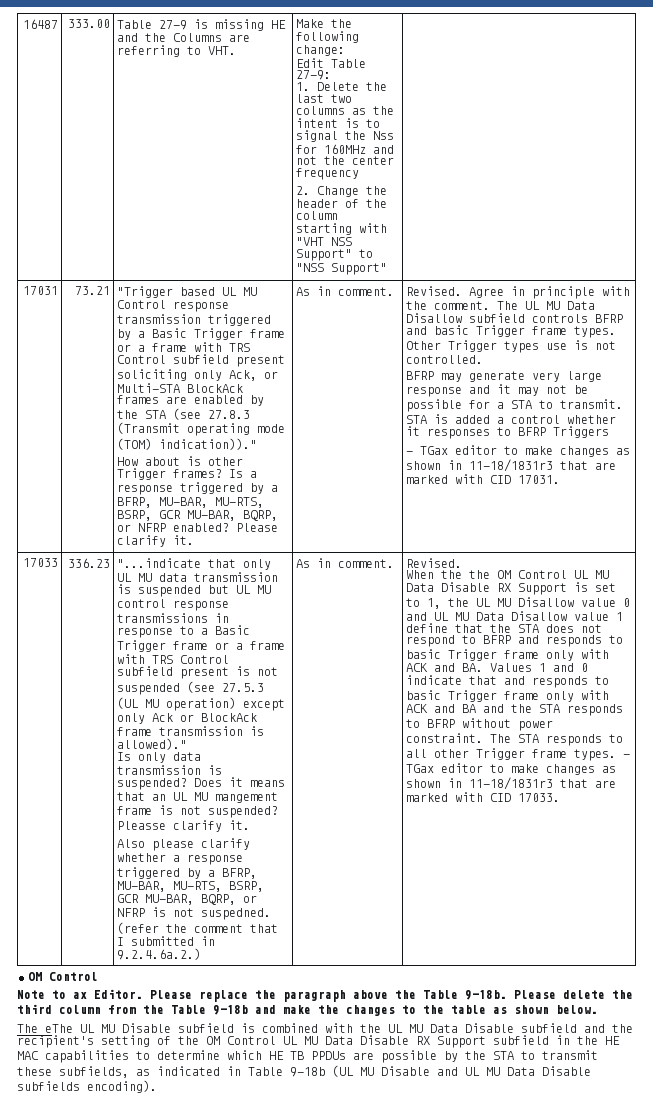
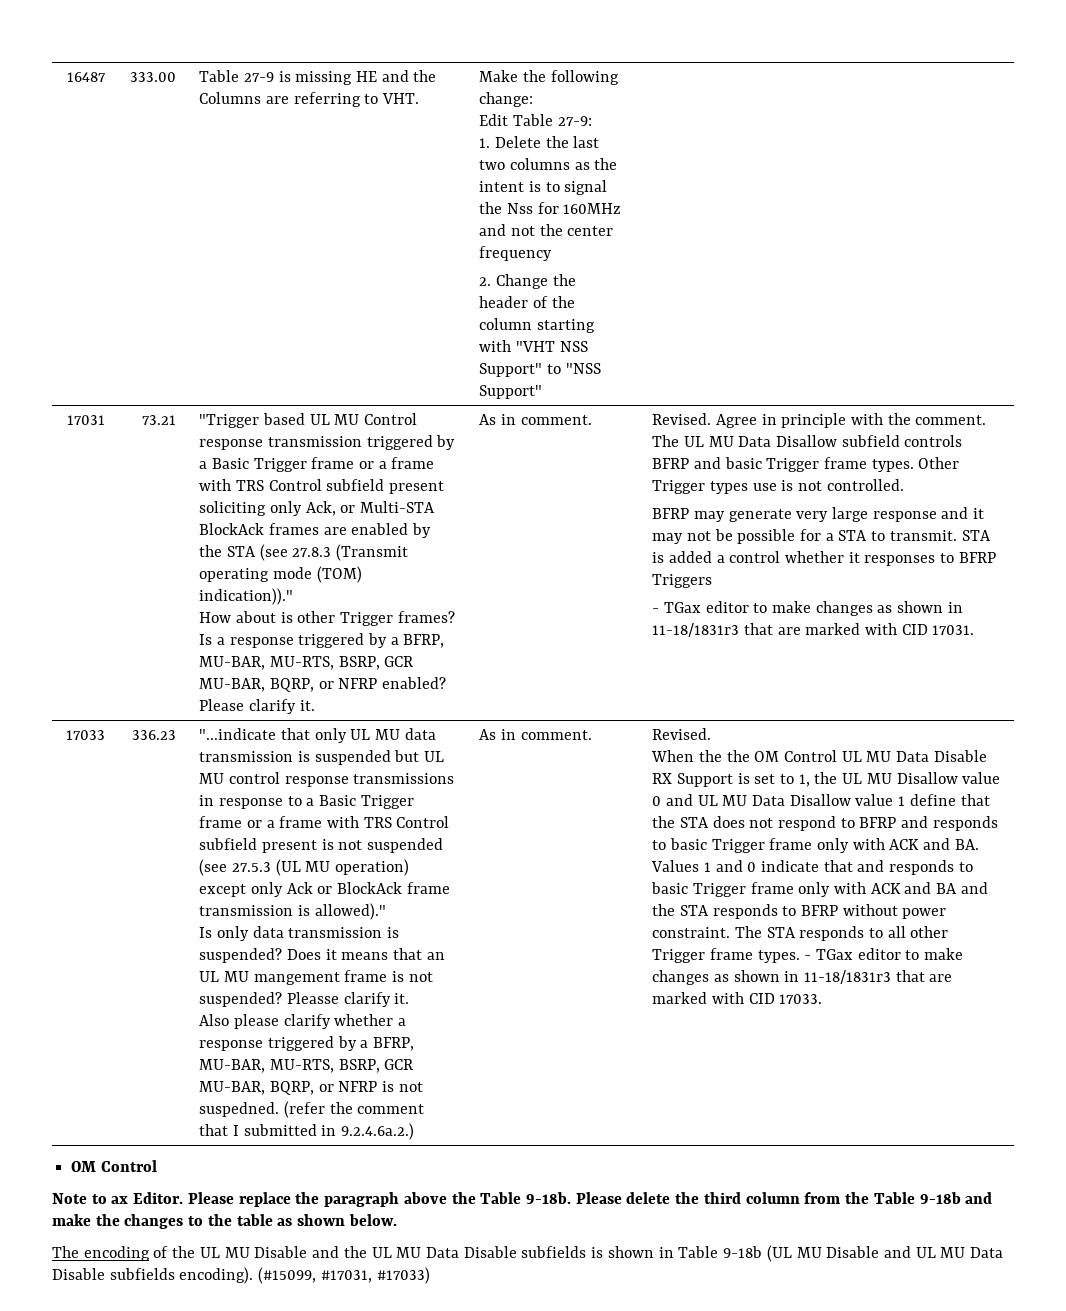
- The eThe UL MU Disable subfield is combined with the UL MU Data Disable subfield and the recipient's setting of the OM Control UL MU Data Disable RX Support subfield in the HE MAC capabilities to determine which HE TB PPDUs are possible by the STA to transmit these subfields, as indicated in Table 9-18b (UL MU Disable and UL MU Data Disable subfields encoding).
+ The encoding of the UL MU Disable and the UL MU Data Disable subfields is shown in Table 9-18b (UL MU Disable and UL MU Data Disable subfields encoding).
+ (#15099, #17031, #17033)

